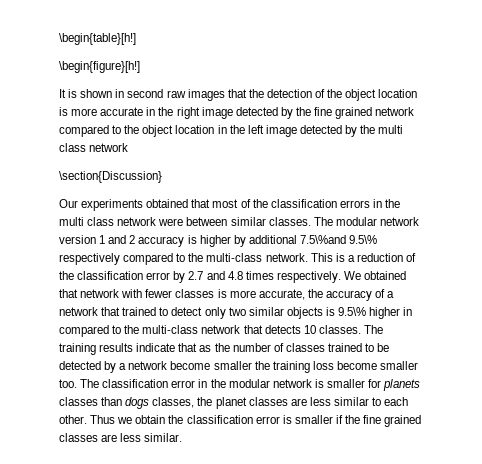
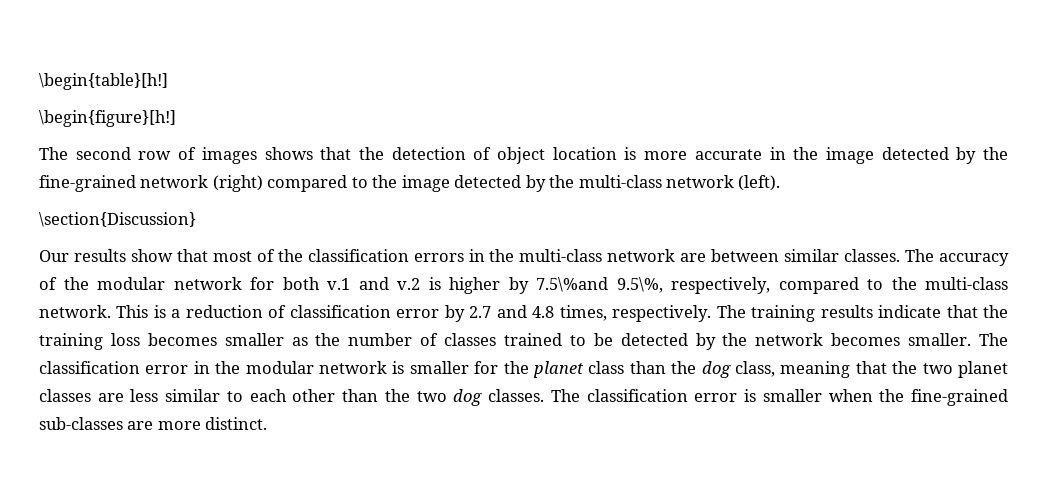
- It is shown in second raw images that the detection of the object location is more accurate in the right image detected by the fine grained network compared to the object location in the left image detected by the multi class network
+ The second row of images shows that the detection of object location is more accurate in the image detected by the fine-grained network (right) compared to the image detected by the multi-class network (left).
- Our experiments obtained that most of the classification errors in the multi class network were between similar classes. The modular network version 1 and 2 accuracy is higher by additional 7.5\%and 9.5\% respectively compared to the multi-class network.
+ Our results show that most of the classification errors in the multi-class network are between similar classes. The accuracy of the modular network for both v.1 and v.2 is higher by 7.5\%and 9.5\%, respectively, compared to the multi-class network.
- This is a reduction of the classification error by 2.7 and 4.8 times respectively. We obtained that network with fewer classes is more accurate, the accuracy of a network that trained to detect only two similar objects is 9.5\% higher in compared to the multi-class network that detects 10 classes.
+ This is a reduction of classification error by 2.7 and 4.8 times, respectively.
- The training results indicate that as the number of classes trained to be detected by a network become smaller the training loss become smaller too.
+ The training results indicate that the training loss becomes smaller as the number of classes trained to be detected by the network becomes smaller.
- The classification error in the modular network is smaller for planets classes than dogs classes, the planet classes are less similar to each other. Thus we obtain the classification error is smaller if the fine grained classes are less similar.
+ The classification error in the modular network is smaller for the planet class than the dog class, meaning that the two planet classes are less similar to each other than the two dog classes. The classification error is smaller when the fine-grained sub-classes are more distinct.

